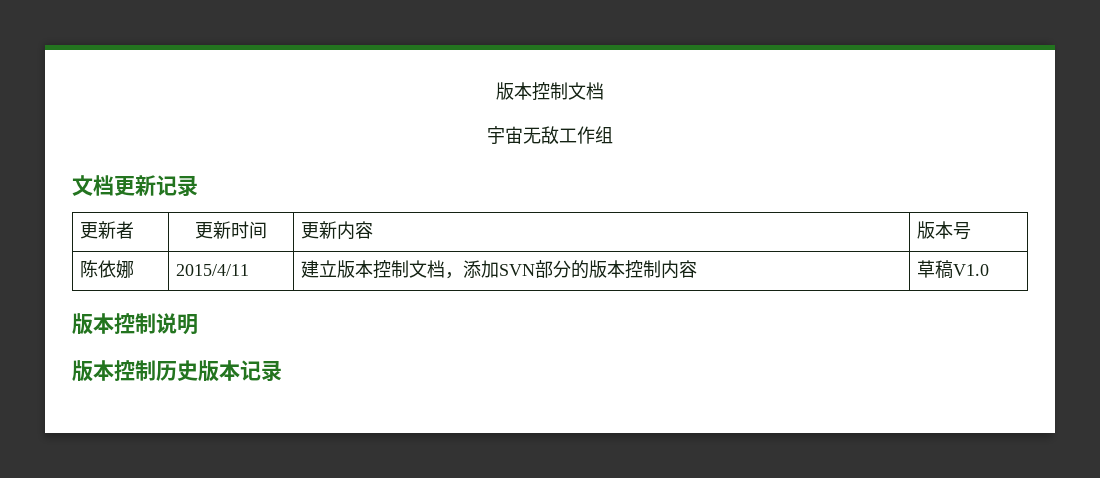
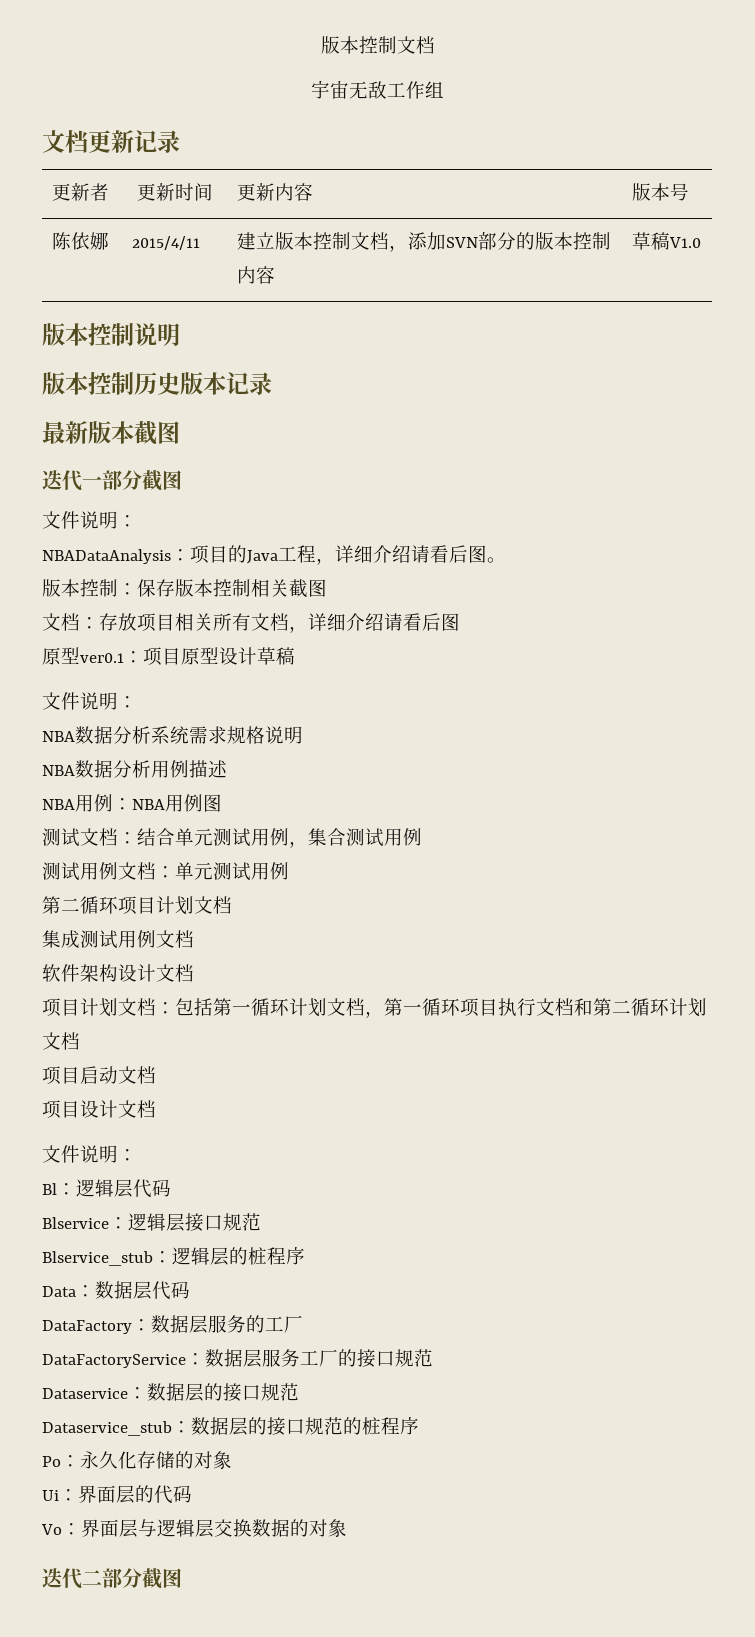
+ 最新版本截图
+ 迭代一部分截图
+ 文件说明：
+ NBADataAnalysis：项目的Java工程，详细介绍请看后图。
+ 版本控制：保存版本控制相关截图
+ 文档：存放项目相关所有文档，详细介绍请看后图
+ 原型ver0.1：项目原型设计草稿
+ 文件说明：
+ NBA数据分析系统需求规格说明
+ NBA数据分析用例描述
+ NBA用例：NBA用例图
+ 测试文档：结合单元测试用例，集合测试用例
+ 测试用例文档：单元测试用例
+ 第二循环项目计划文档
+ 集成测试用例文档
+ 软件架构设计文档
+ 项目计划文档：包括第一循环计划文档，第一循环项目执行文档和第二循环计划文档
+ 项目启动文档
+ 项目设计文档
+ 文件说明：
+ Bl：逻辑层代码
+ Blservice：逻辑层接口规范
+ Blservice_stub：逻辑层的桩程序
+ Data：数据层代码
+ DataFactory：数据层服务的工厂
+ DataFactoryService：数据层服务工厂的接口规范
+ Dataservice：数据层的接口规范
+ Dataservice_stub：数据层的接口规范的桩程序
+ Po：永久化存储的对象
+ Ui：界面层的代码
+ Vo：界面层与逻辑层交换数据的对象
+ 迭代二部分截图

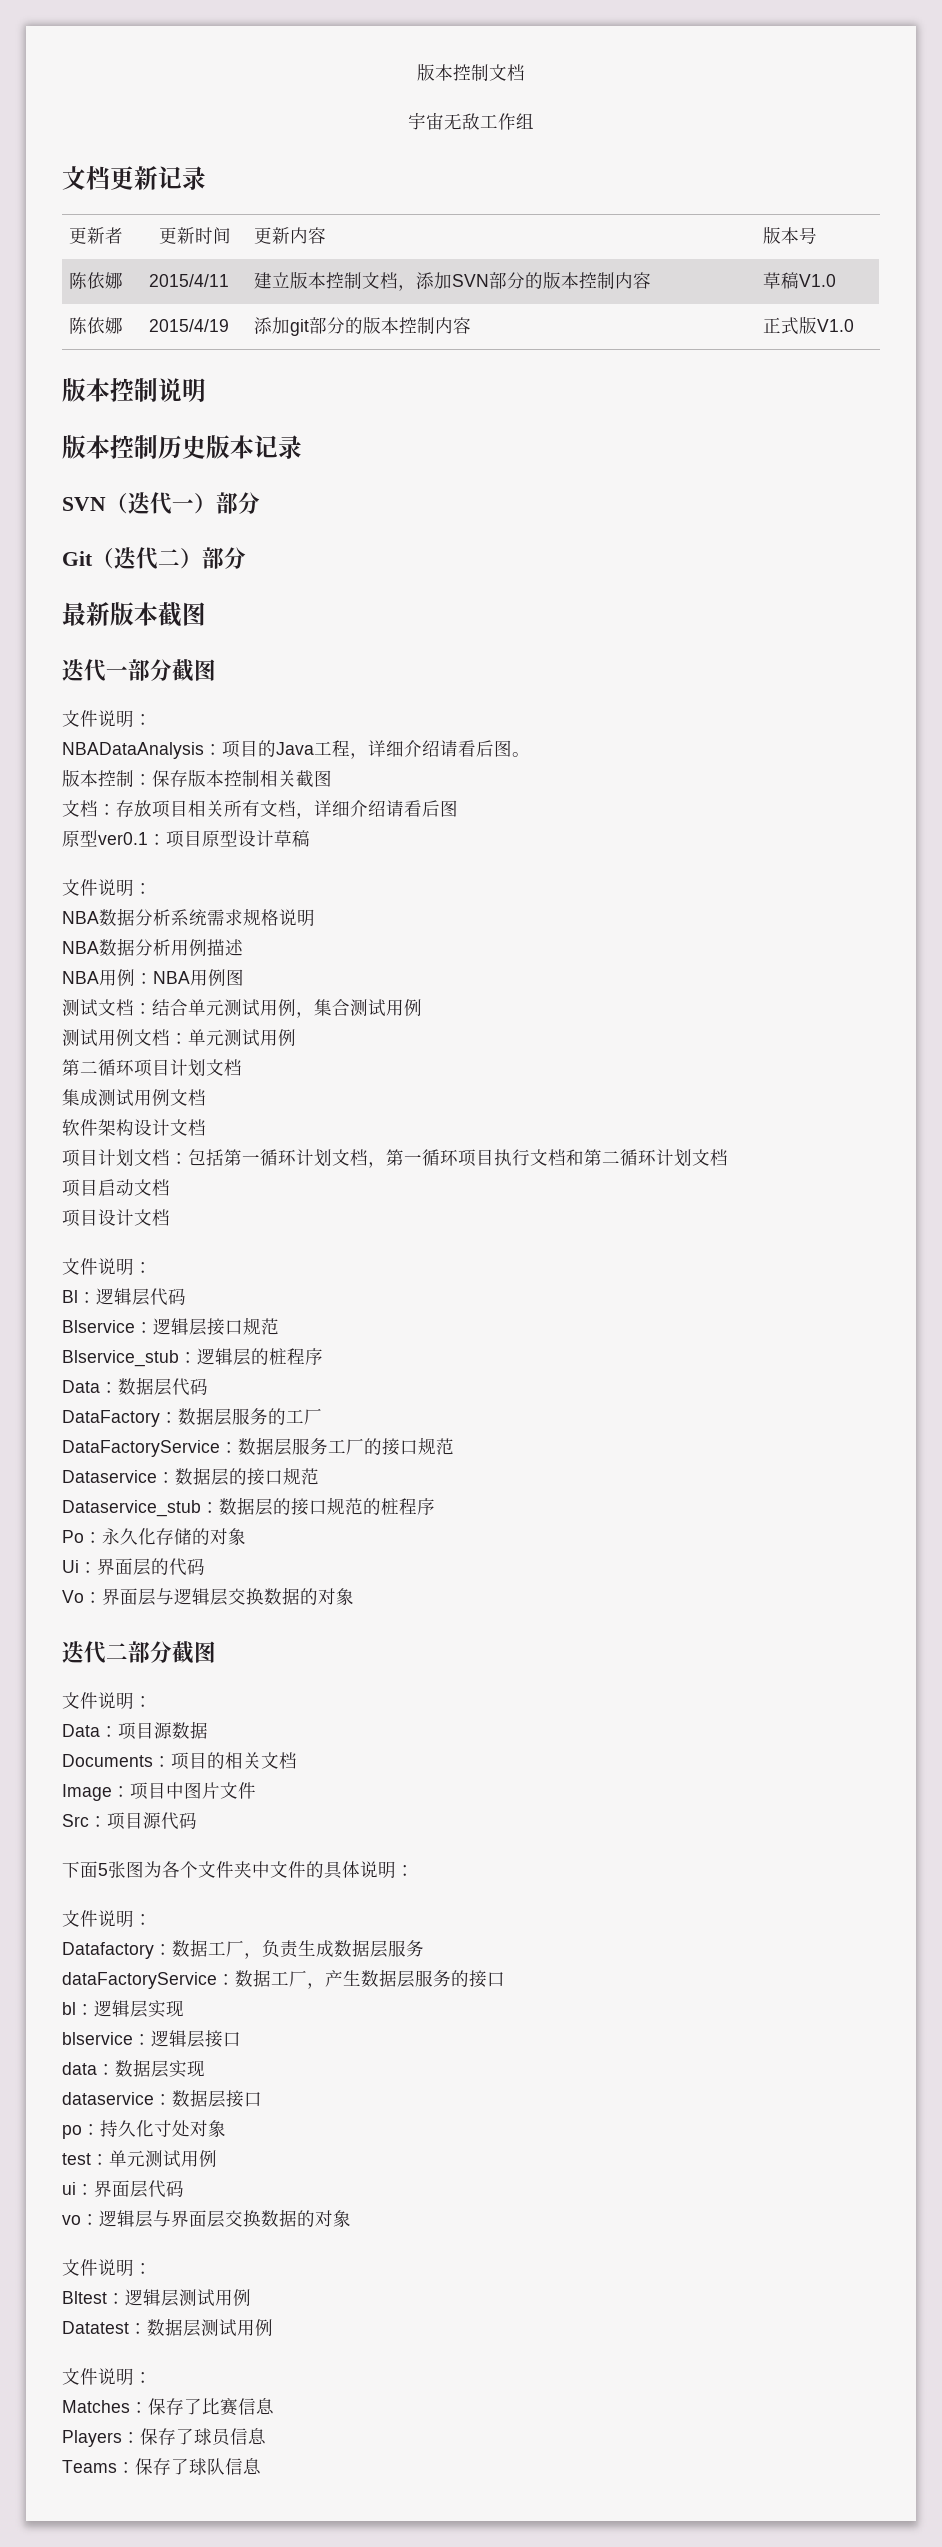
+ 陈依娜 | 2015/4/19 | 添加git部分的版本控制内容 | 正式版V1.0
+ SVN（迭代一）部分
+ Git（迭代二）部分
  迭代二部分截图
+ 文件说明：
+ Data：项目源数据
+ Documents：项目的相关文档
+ Image：项目中图片文件
+ Src：项目源代码
+ 下面5张图为各个文件夹中文件的具体说明：
+ 文件说明：
+ Datafactory：数据工厂，负责生成数据层服务
+ dataFactoryService：数据工厂，产生数据层服务的接口
+ bl：逻辑层实现
+ blservice：逻辑层接口
+ data：数据层实现
+ dataservice：数据层接口
+ po：持久化寸处对象
+ test：单元测试用例
+ ui：界面层代码
+ vo：逻辑层与界面层交换数据的对象
+ 文件说明：
+ Bltest：逻辑层测试用例
+ Datatest：数据层测试用例
+ 文件说明：
+ Matches：保存了比赛信息
+ Players：保存了球员信息
+ Teams：保存了球队信息

